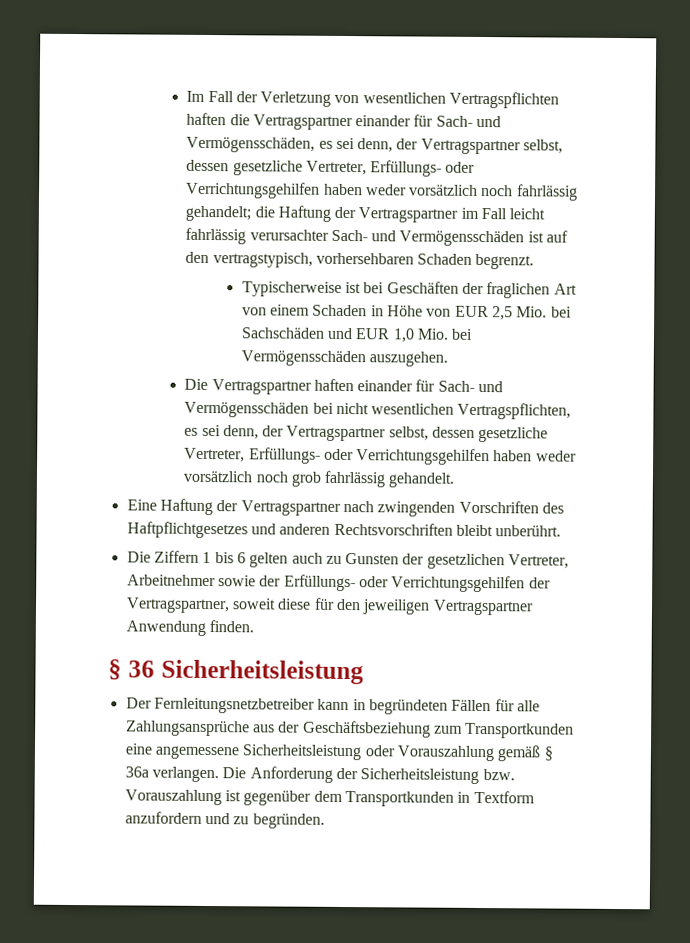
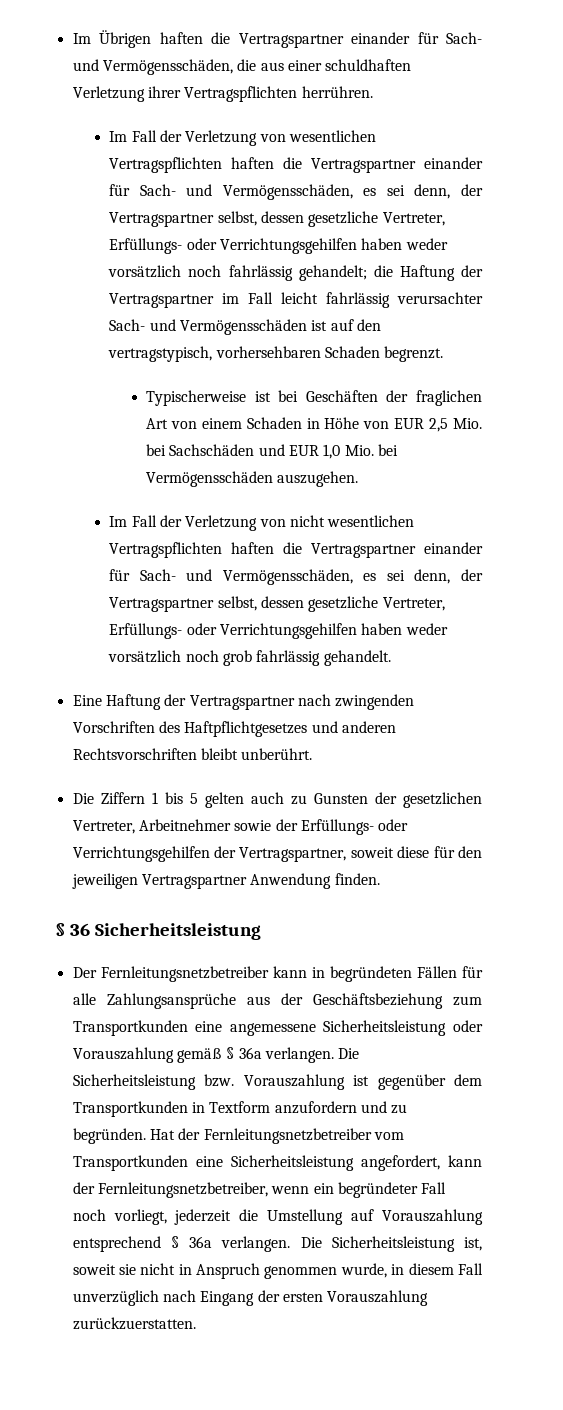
+ Im Übrigen haften die Vertragspartner einander für Sach- und Vermögensschäden, die aus einer schuldhaften Verletzung ihrer Vertragspflichten herrühren.
- Die Vertragspartner haften einander für Sach- und Vermögensschäden bei nicht wesentlichen Vertragspflichten, es sei denn, der Vertragspartner selbst, dessen gesetzliche Vertreter, Erfüllungs- oder Verrichtungsgehilfen haben weder vorsätzlich noch grob fahrlässig gehandelt.
+ Im Fall der Verletzung von nicht wesentlichen Vertragspflichten haften die Vertragspartner einander für Sach- und Vermögensschäden, es sei denn, der Vertragspartner selbst, dessen gesetzliche Vertreter, Erfüllungs- oder Verrichtungsgehilfen haben weder vorsätzlich noch grob fahrlässig gehandelt.
- Die Ziffern 1 bis 6 gelten auch zu Gunsten der gesetzlichen Vertreter, Arbeitnehmer sowie der Erfüllungs- oder Verrichtungsgehilfen der Vertragspartner, soweit diese für den jeweiligen Vertragspartner Anwendung finden.
+ Die Ziffern 1 bis 5 gelten auch zu Gunsten der gesetzlichen Vertreter, Arbeitnehmer sowie der Erfüllungs- oder Verrichtungsgehilfen der Vertragspartner, soweit diese für den jeweiligen Vertragspartner Anwendung finden.
- Die Anforderung der Sicherheitsleistung bzw. Vorauszahlung ist gegenüber dem Transportkunden in Textform anzufordern und zu begründen.
+ Die Sicherheitsleistung bzw. Vorauszahlung ist gegenüber dem Transportkunden in Textform anzufordern und zu begründen.
+ Hat der Fernleitungsnetzbetreiber vom Transportkunden eine Sicherheitsleistung angefordert, kann der Fernleitungsnetzbetreiber, wenn ein begründeter Fall noch vorliegt, jederzeit die Umstellung auf Vorauszahlung entsprechend § 36a verlangen. Die Sicherheitsleistung ist, soweit sie nicht in Anspruch genommen wurde, in diesem Fall unverzüglich nach Eingang der ersten Vorauszahlung zurückzuerstatten.

